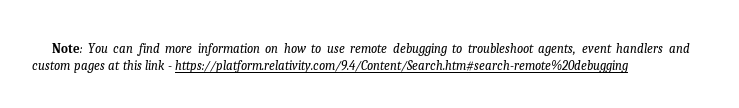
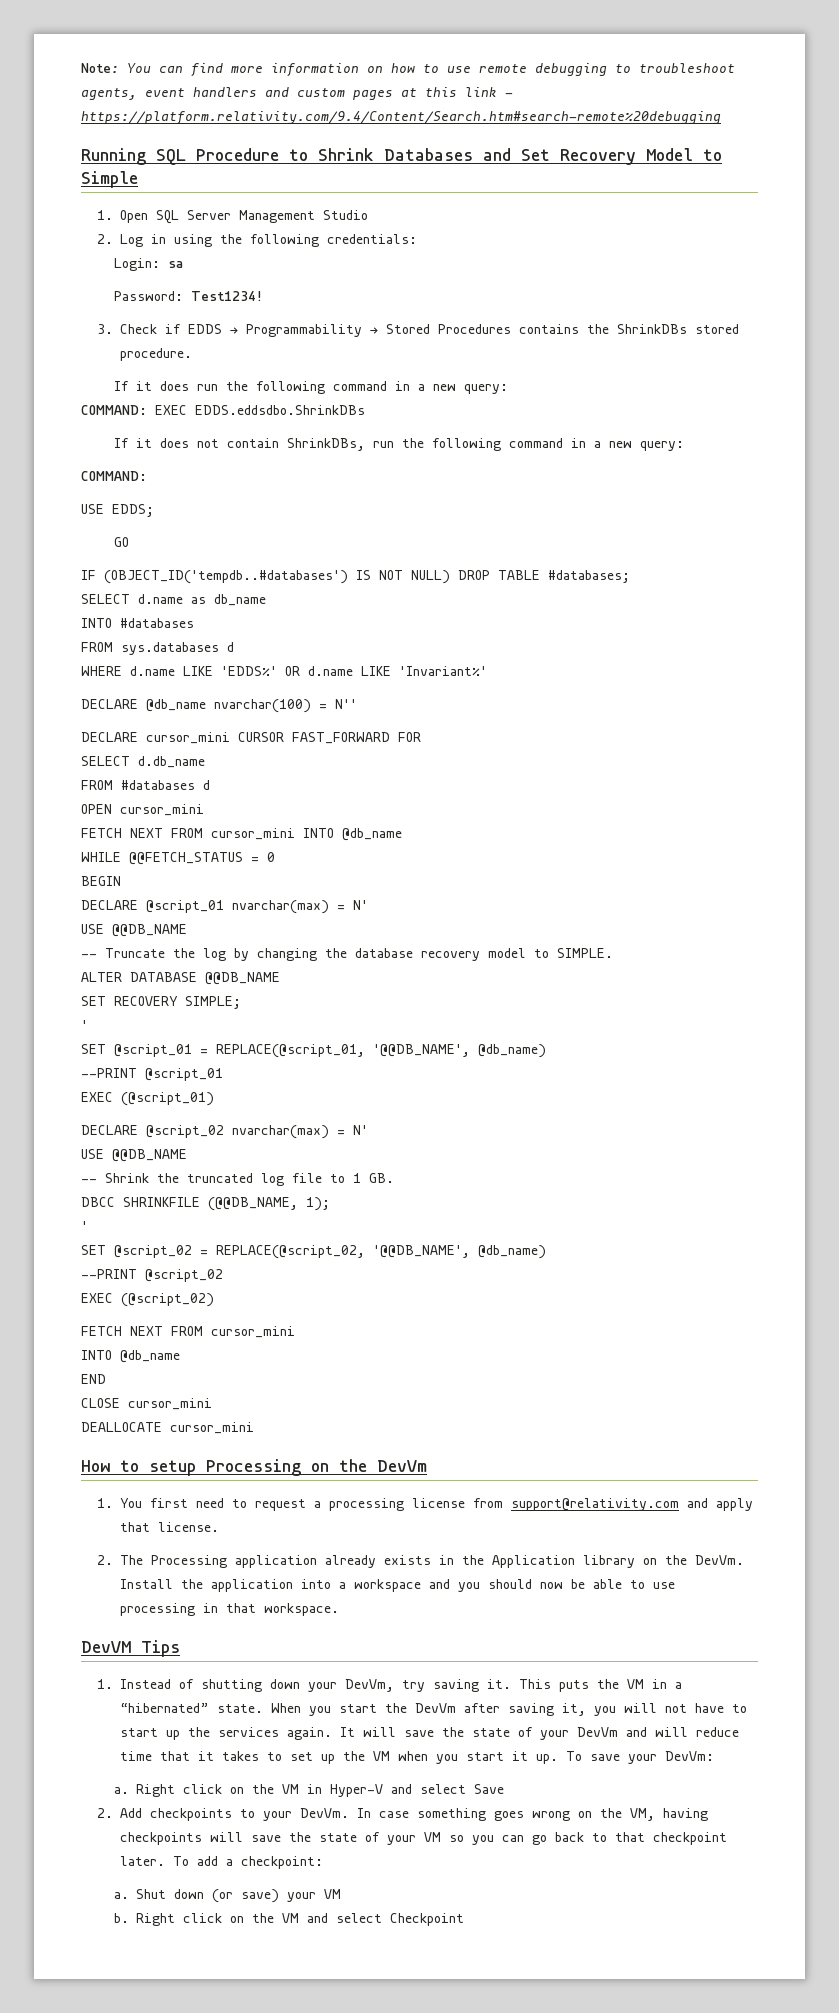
+ Running SQL Procedure to Shrink Databases and Set Recovery Model to Simple
+ 1. Open SQL Server Management Studio
+ 2. Log in using the following credentials:
+ Login: sa
+ Password: Test1234!
+ 3. Check if EDDS → Programmability → Stored Procedures contains the ShrinkDBs stored procedure.
+ If it does run the following command in a new query:
+ COMMAND: EXEC EDDS.eddsdbo.ShrinkDBs
+ If it does not contain ShrinkDBs, run the following command in a new query:
+ COMMAND:
+ USE EDDS;
+ GO
+ IF (OBJECT_ID('tempdb..#databases') IS NOT NULL) DROP TABLE #databases;
+ SELECT d.name as db_name
+ INTO #databases
+ FROM sys.databases d
+ WHERE d.name LIKE 'EDDS%' OR d.name LIKE 'Invariant%'
+ DECLARE @db_name nvarchar(100) = N''
+ DECLARE cursor_mini CURSOR FAST_FORWARD FOR
+ SELECT d.db_name
+ FROM #databases d
+ OPEN cursor_mini
+ FETCH NEXT FROM cursor_mini INTO @db_name
+ WHILE @@FETCH_STATUS = 0
+ BEGIN
+ DECLARE @script_01 nvarchar(max) = N'
+ USE @@DB_NAME
+ -- Truncate the log by changing the database recovery model to SIMPLE.
+ ALTER DATABASE @@DB_NAME
+ SET RECOVERY SIMPLE;
+ '
+ SET @script_01 = REPLACE(@script_01, '@@DB_NAME', @db_name)
+ --PRINT @script_01
+ EXEC (@script_01)
+ DECLARE @script_02 nvarchar(max) = N'
+ USE @@DB_NAME
+ -- Shrink the truncated log file to 1 GB.
+ DBCC SHRINKFILE (@@DB_NAME, 1);
+ '
+ SET @script_02 = REPLACE(@script_02, '@@DB_NAME', @db_name)
+ --PRINT @script_02
+ EXEC (@script_02)
+ FETCH NEXT FROM cursor_mini
+ INTO @db_name
+ END
+ CLOSE cursor_mini
+ DEALLOCATE cursor_mini
+ How to setup Processing on the DevVm
+ 1. You first need to request a processing license from support@relativity.com and apply that license.
+ 2. The Processing application already exists in the Application library on the DevVm. Install the application into a workspace and you should now be able to use processing in that workspace.
+ DevVM Tips
+ 1. Instead of shutting down your DevVm, try saving it. This puts the VM in a “hibernated” state. When you start the DevVm after saving it, you will not have to start up the services again. It will save the state of your DevVm and will reduce time that it takes to set up the VM when you start it up. To save your DevVm:
+ a. Right click on the VM in Hyper-V and select Save
+ 2. Add checkpoints to your DevVm. In case something goes wrong on the VM, having checkpoints will save the state of your VM so you can go back to that checkpoint later. To add a checkpoint:
+ a. Shut down (or save) your VM
+ b. Right click on the VM and select Checkpoint

